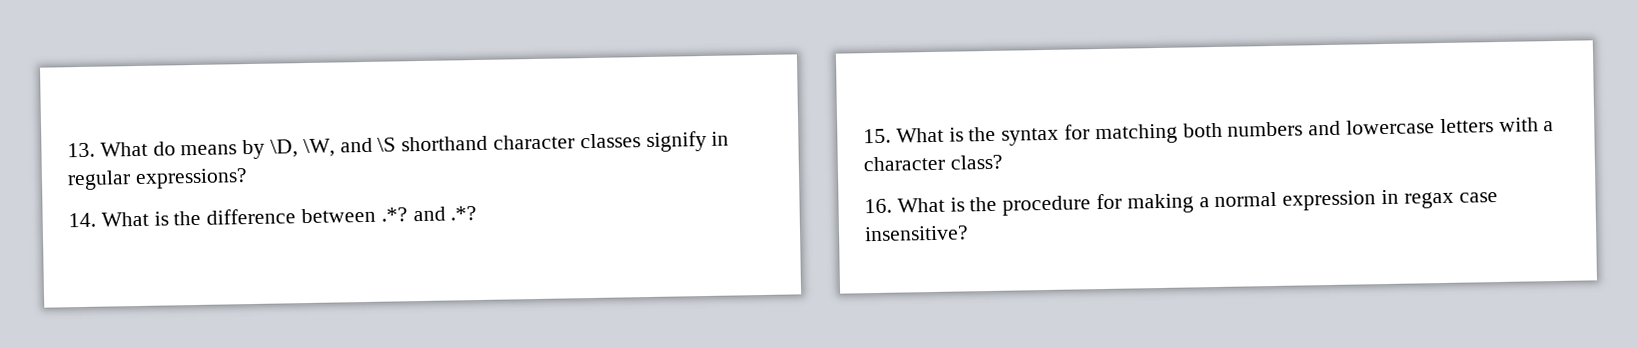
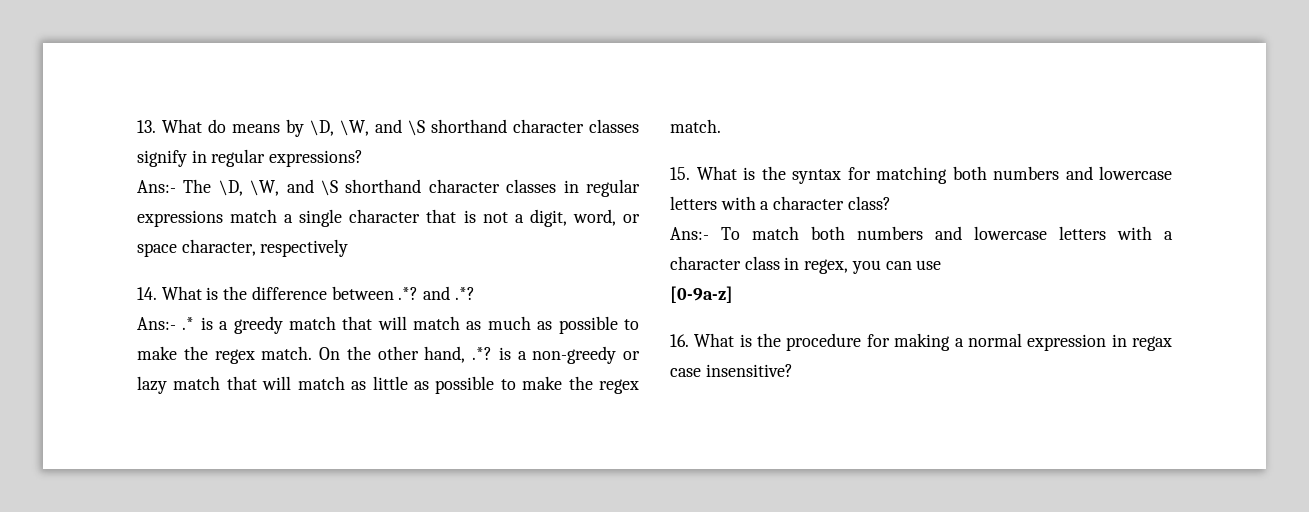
+ Ans:- The \D, \W, and \S shorthand character classes in regular expressions match a single character that is not a digit, word, or space character, respectively
+ Ans:- .* is a greedy match that will match as much as possible to make the regex match. On the other hand, .*? is a non-greedy or lazy match that will match as little as possible to make the regex match.
+ Ans:- To match both numbers and lowercase letters with a character class in regex, you can use
+ [0-9a-z]

